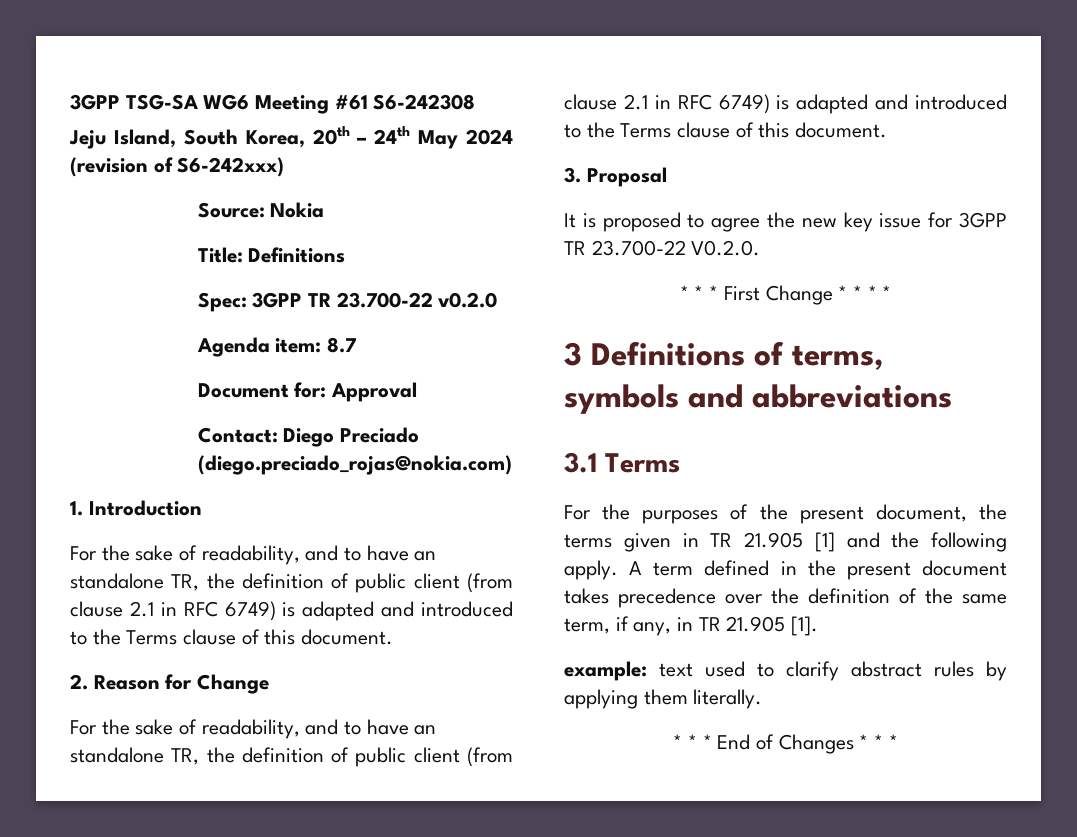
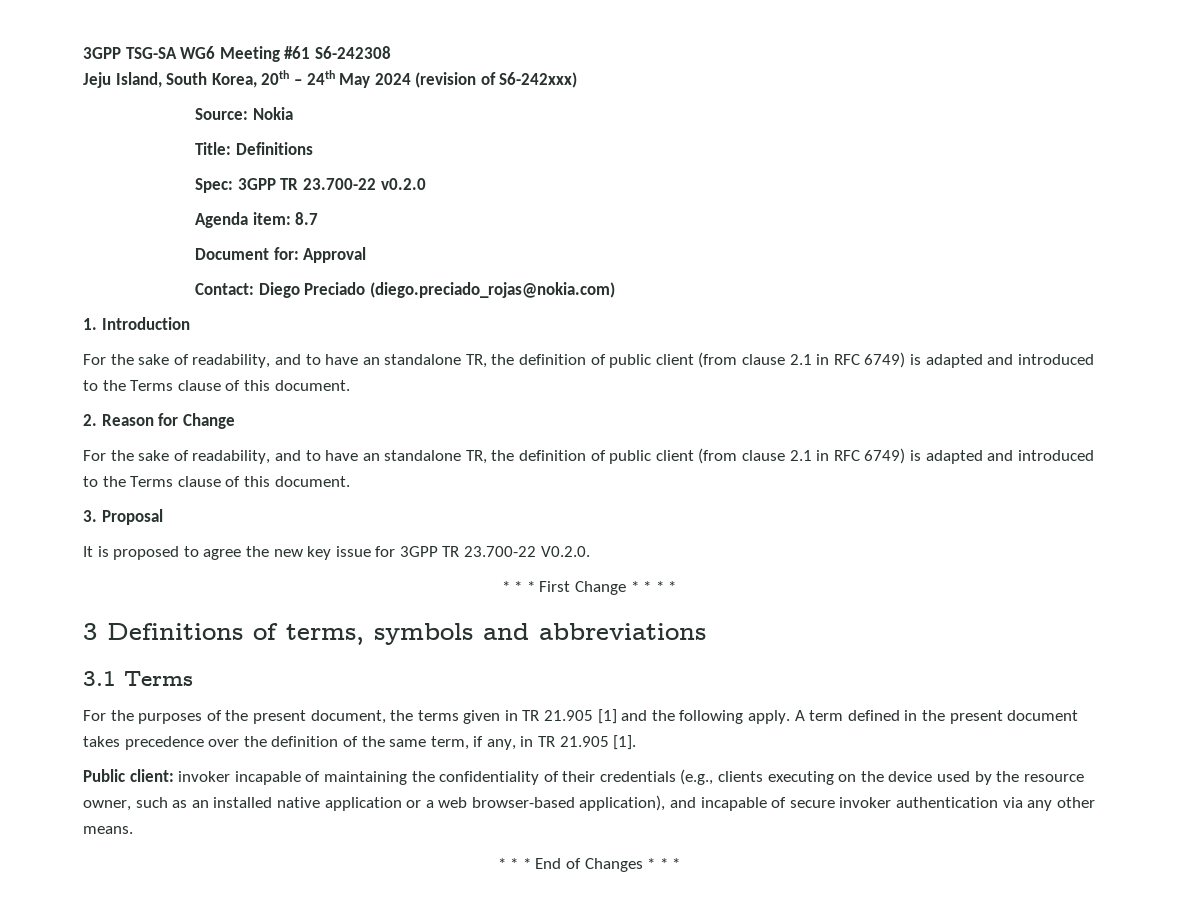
- example: text used to clarify abstract rules by applying them literally.
+ Public client: invoker incapable of maintaining the confidentiality of their credentials (e.g., clients executing on the device used by the resource owner, such as an installed native application or a web browser-based application), and incapable of secure invoker authentication via any other means.

